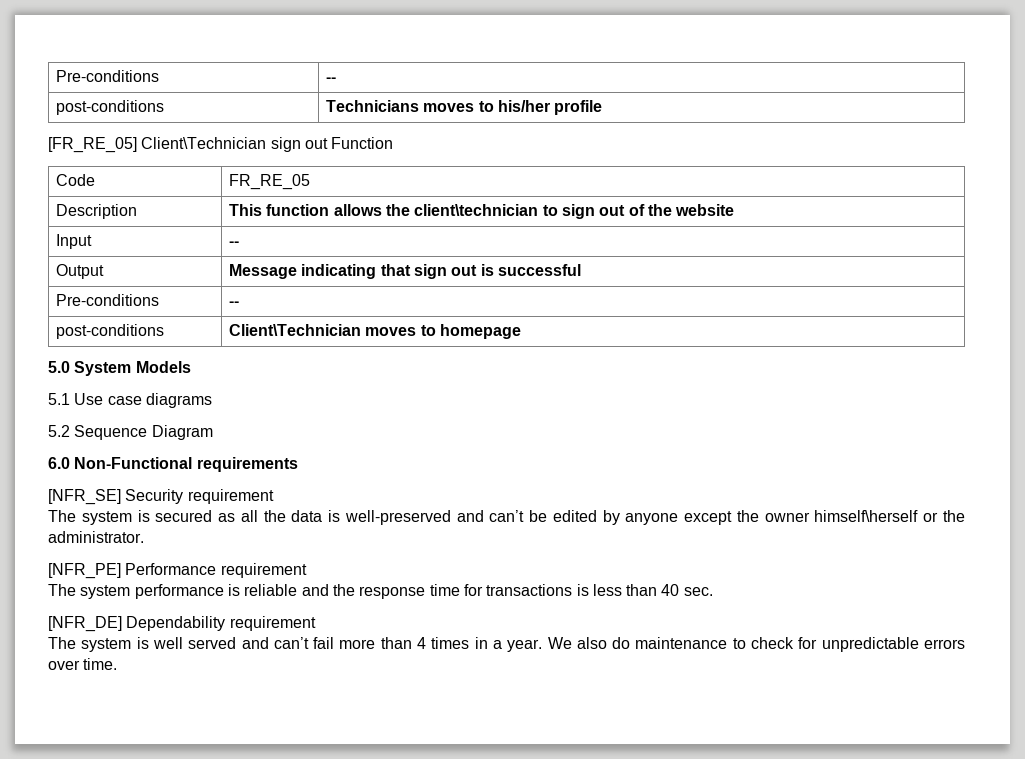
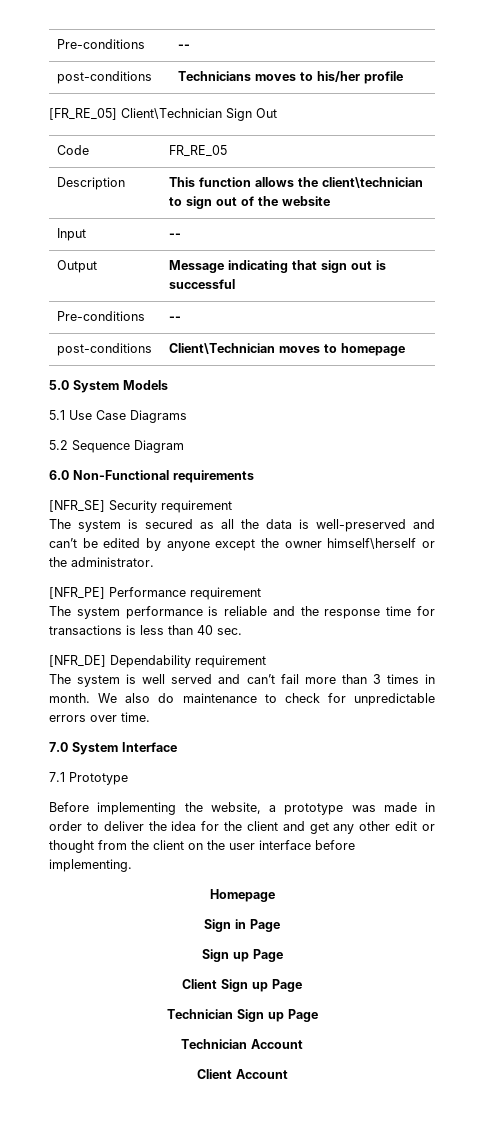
- [FR_RE_05] Client\Technician sign out Function
+ [FR_RE_05] Client\Technician Sign Out
- 5.1 Use case diagrams
+ 5.1 Use Case Diagrams
- The system is well served and can’t fail more than 4 times in a year.
+ The system is well served and can’t fail more than 3 times in month.
+ 7.0 System Interface
+ 7.1 Prototype
+ Before implementing the website, a prototype was made in order to deliver the idea for the client and get any other edit or thought from the client on the user interface before implementing.
+ Homepage
+ Sign in Page
+ Sign up Page
+ Client Sign up Page
+ Technician Sign up Page
+ Technician Account
+ Client Account

